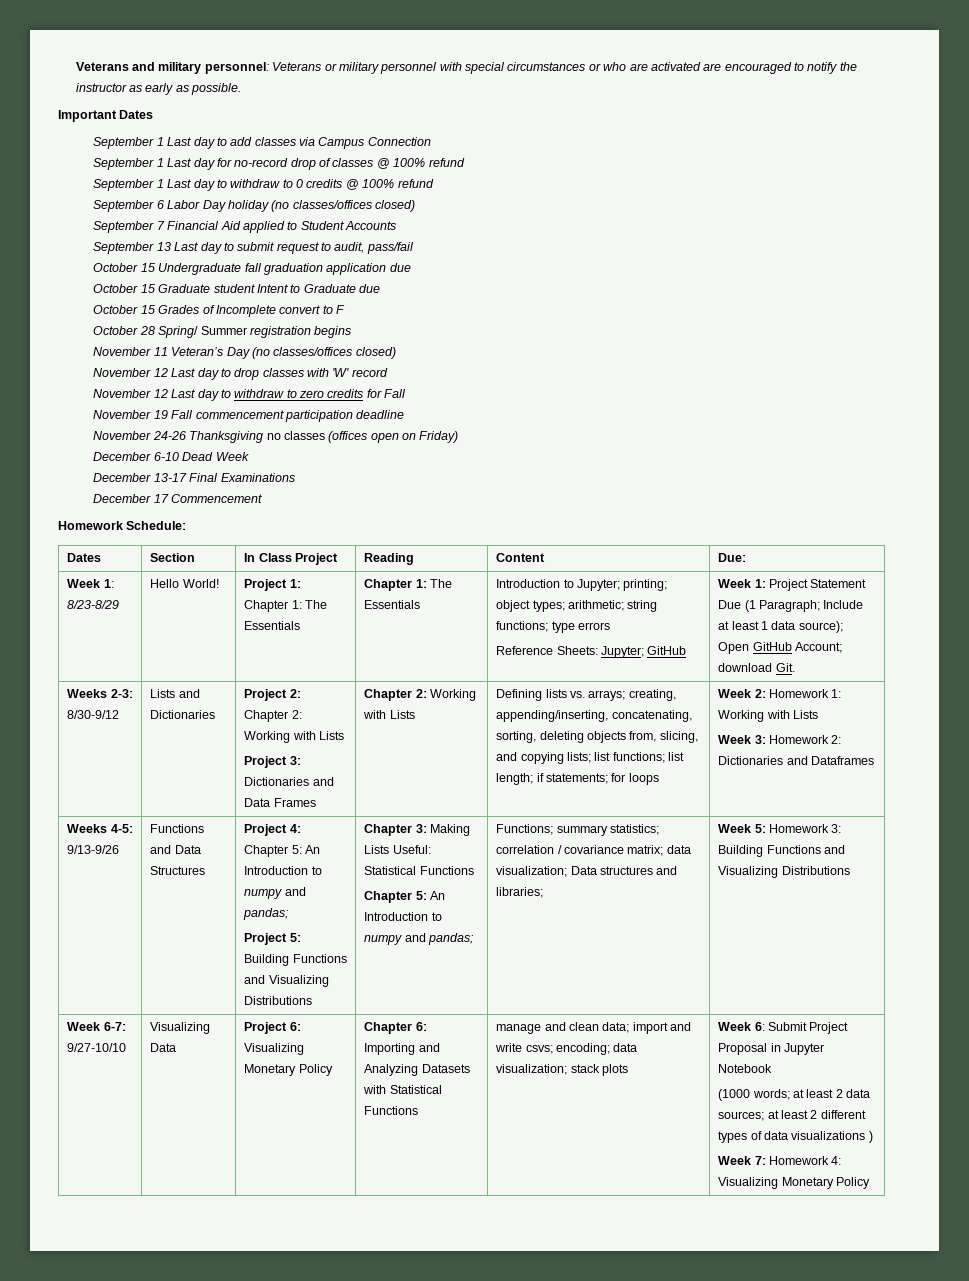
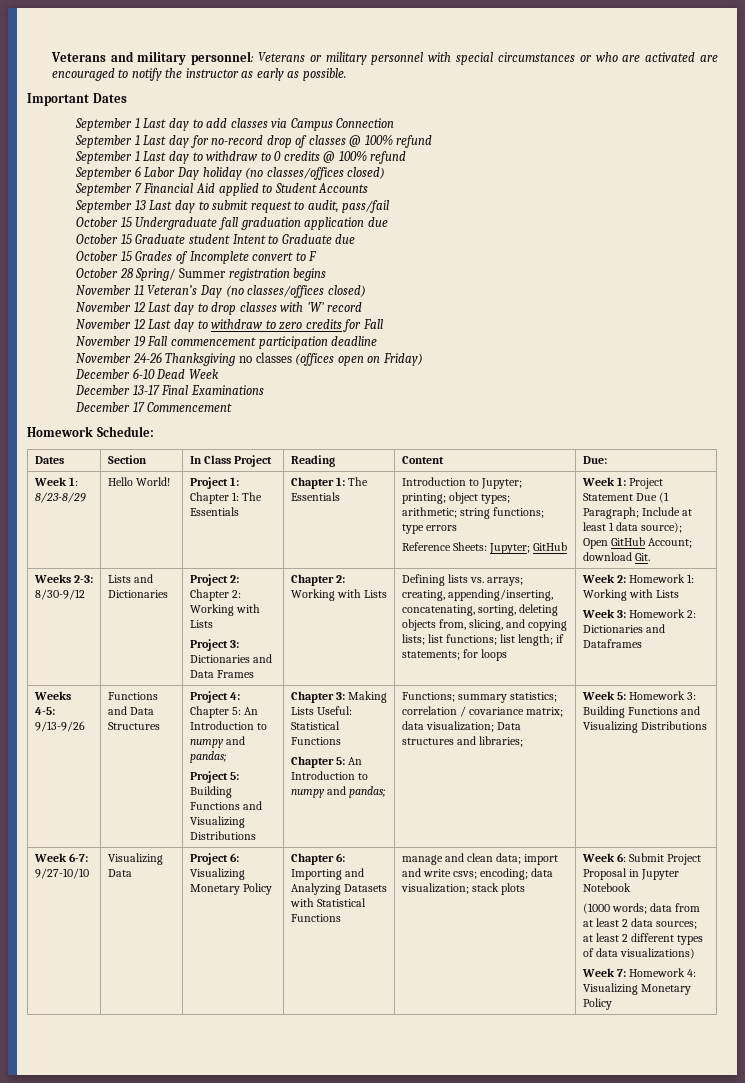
- (1000 words; at least 2 data sources; at least 2 different types of data visualizations )
+ (1000 words; data from at least 2 data sources; at least 2 different types of data visualizations)

